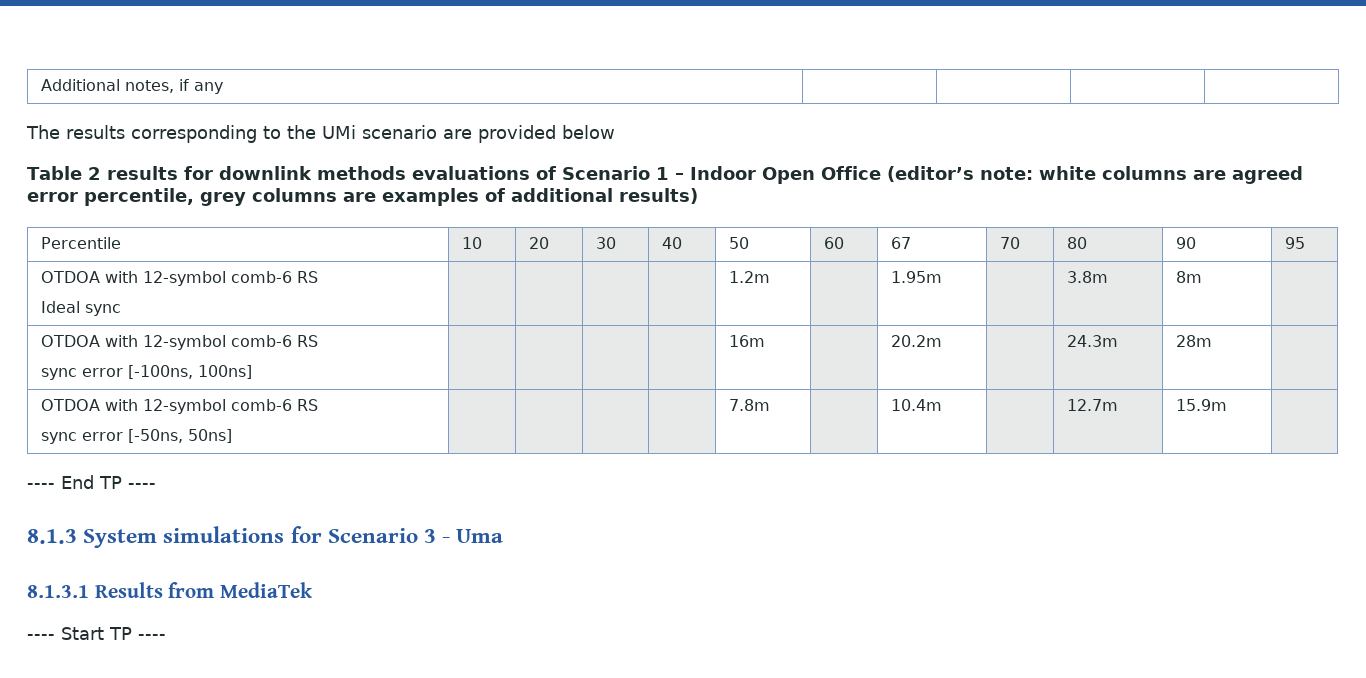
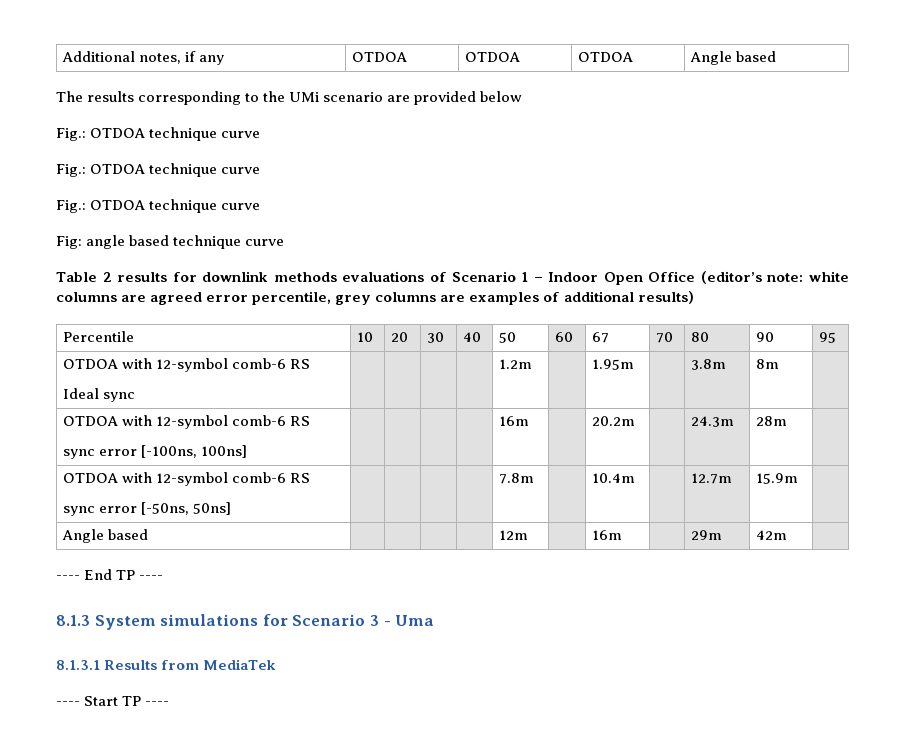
- Additional notes, if any | | | |
+ Additional notes, if any | OTDOA | OTDOA | OTDOA | Angle based
  The results corresponding to the UMi scenario are provided below
+ Fig.: OTDOA technique curve
+ Fig.: OTDOA technique curve
+ Fig.: OTDOA technique curve
+ Fig: angle based technique curve
+ Angle based | | | | | 12m | | 16m | | 29m | 42m |

